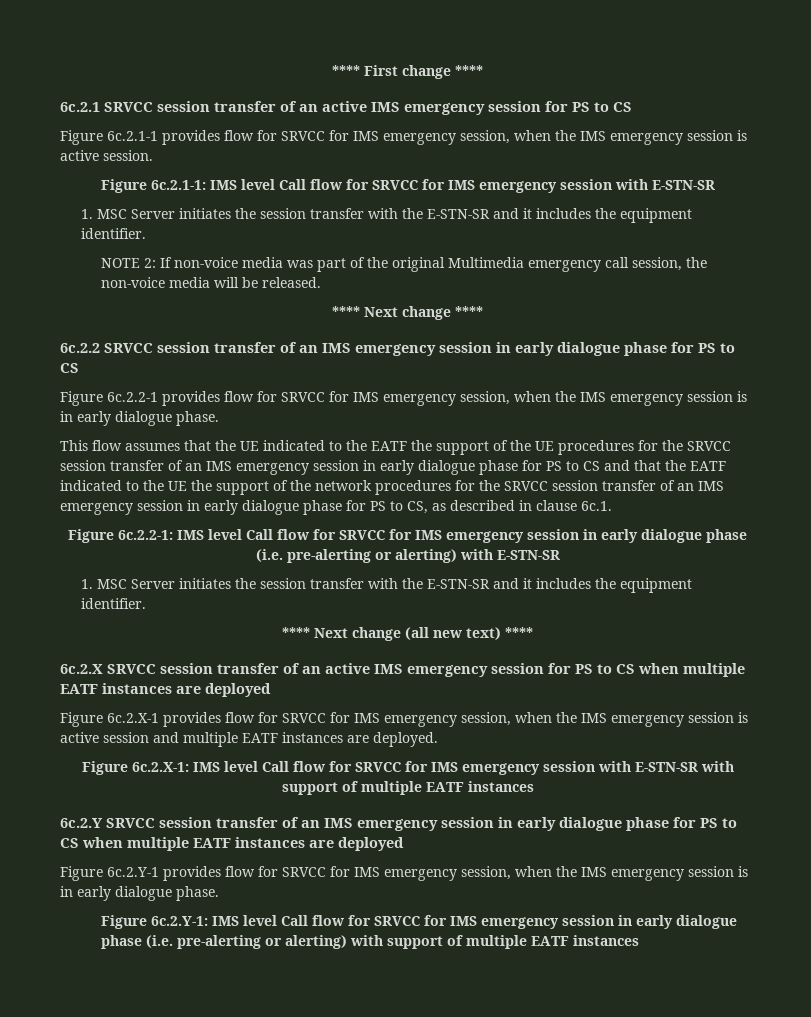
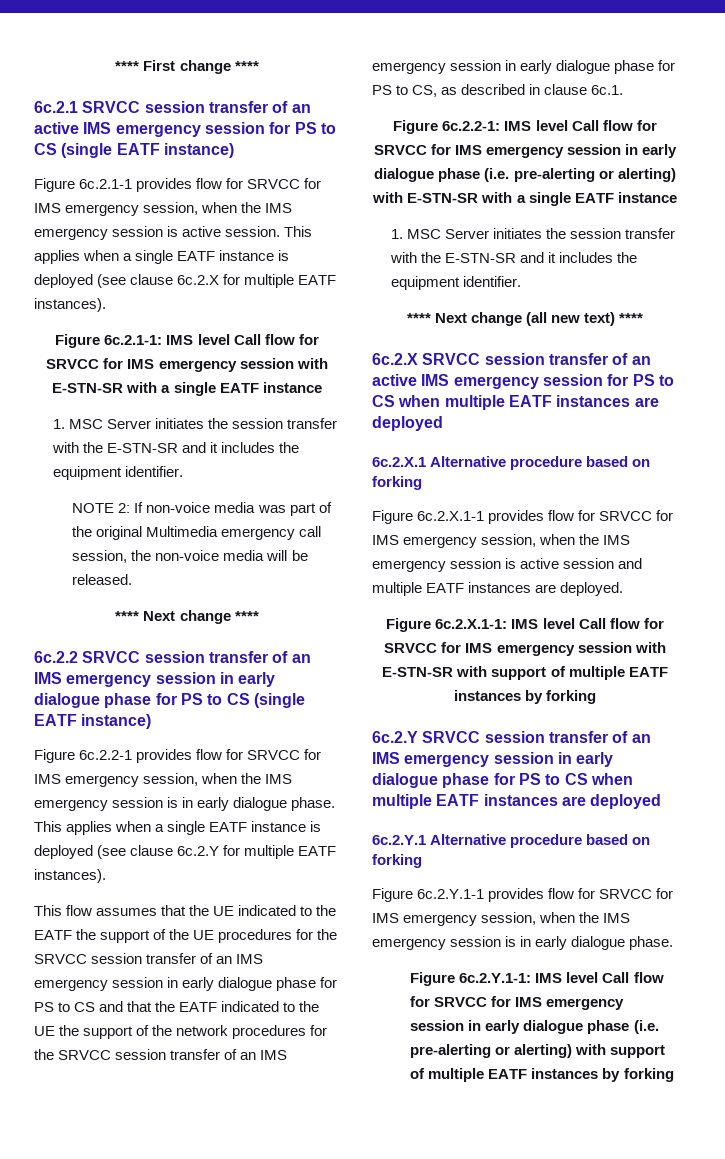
- 6c.2.1 SRVCC session transfer of an active IMS emergency session for PS to CS
+ 6c.2.1 SRVCC session transfer of an active IMS emergency session for PS to CS (single EATF instance)
+ This applies when a single EATF instance is deployed (see clause 6c.2.X for multiple EATF instances).
- Figure 6c.2.1-1: IMS level Call flow for SRVCC for IMS emergency session with E-STN-SR
+ Figure 6c.2.1-1: IMS level Call flow for SRVCC for IMS emergency session with E-STN-SR with a single EATF instance
- 6c.2.2 SRVCC session transfer of an IMS emergency session in early dialogue phase for PS to CS
+ 6c.2.2 SRVCC session transfer of an IMS emergency session in early dialogue phase for PS to CS (single EATF instance)
+ This applies when a single EATF instance is deployed (see clause 6c.2.Y for multiple EATF instances).
- Figure 6c.2.2-1: IMS level Call flow for SRVCC for IMS emergency session in early dialogue phase (i.e. pre-alerting or alerting) with E-STN-SR
+ Figure 6c.2.2-1: IMS level Call flow for SRVCC for IMS emergency session in early dialogue phase (i.e. pre-alerting or alerting) with E-STN-SR with a single EATF instance
- Figure 6c.2.X-1 provides flow for SRVCC for IMS emergency session, when the IMS emergency session is active session and multiple EATF instances are deployed.
+ 6c.2.X.1 Alternative procedure based on forking
+ Figure 6c.2.X.1-1 provides flow for SRVCC for IMS emergency session, when the IMS emergency session is active session and multiple EATF instances are deployed.
- Figure 6c.2.X-1: IMS level Call flow for SRVCC for IMS emergency session with E-STN-SR with support of multiple EATF instances
+ Figure 6c.2.X.1-1: IMS level Call flow for SRVCC for IMS emergency session with E-STN-SR with support of multiple EATF instances by forking
- Figure 6c.2.Y-1 provides flow for SRVCC for IMS emergency session, when the IMS emergency session is in early dialogue phase.
+ 6c.2.Y.1 Alternative procedure based on forking
+ Figure 6c.2.Y.1-1 provides flow for SRVCC for IMS emergency session, when the IMS emergency session is in early dialogue phase.
- Figure 6c.2.Y-1: IMS level Call flow for SRVCC for IMS emergency session in early dialogue phase (i.e. pre-alerting or alerting) with support of multiple EATF instances
+ Figure 6c.2.Y.1-1: IMS level Call flow for SRVCC for IMS emergency session in early dialogue phase (i.e. pre-alerting or alerting) with support of multiple EATF instances by forking

